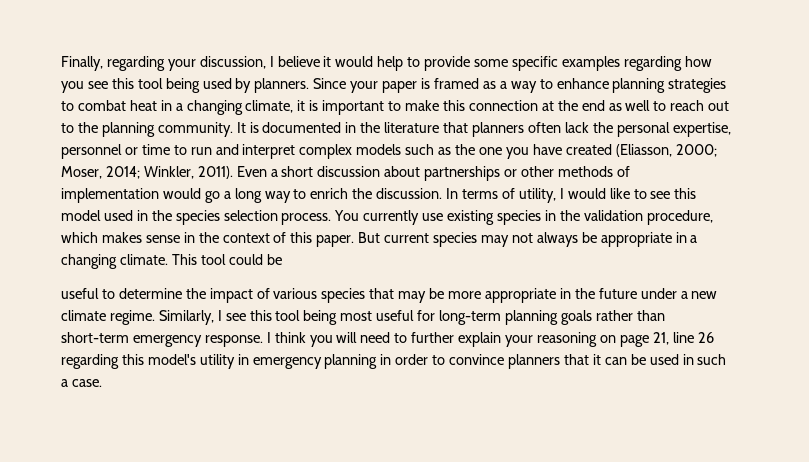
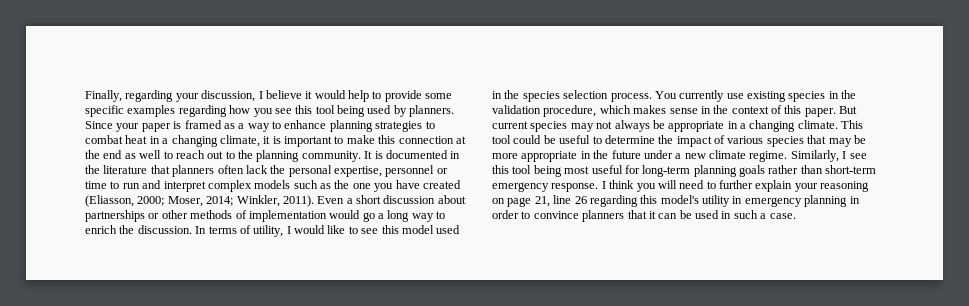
- This tool could be
- useful to determine the impact of various species that may be more appropriate in the future under a new climate regime.
+ This tool could be useful to determine the impact of various species that may be more appropriate in the future under a new climate regime.

